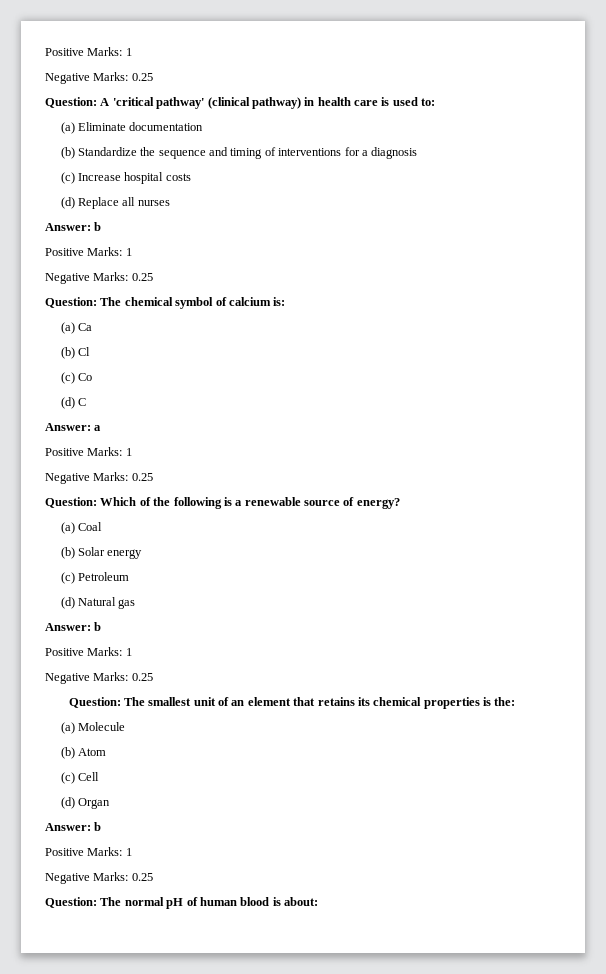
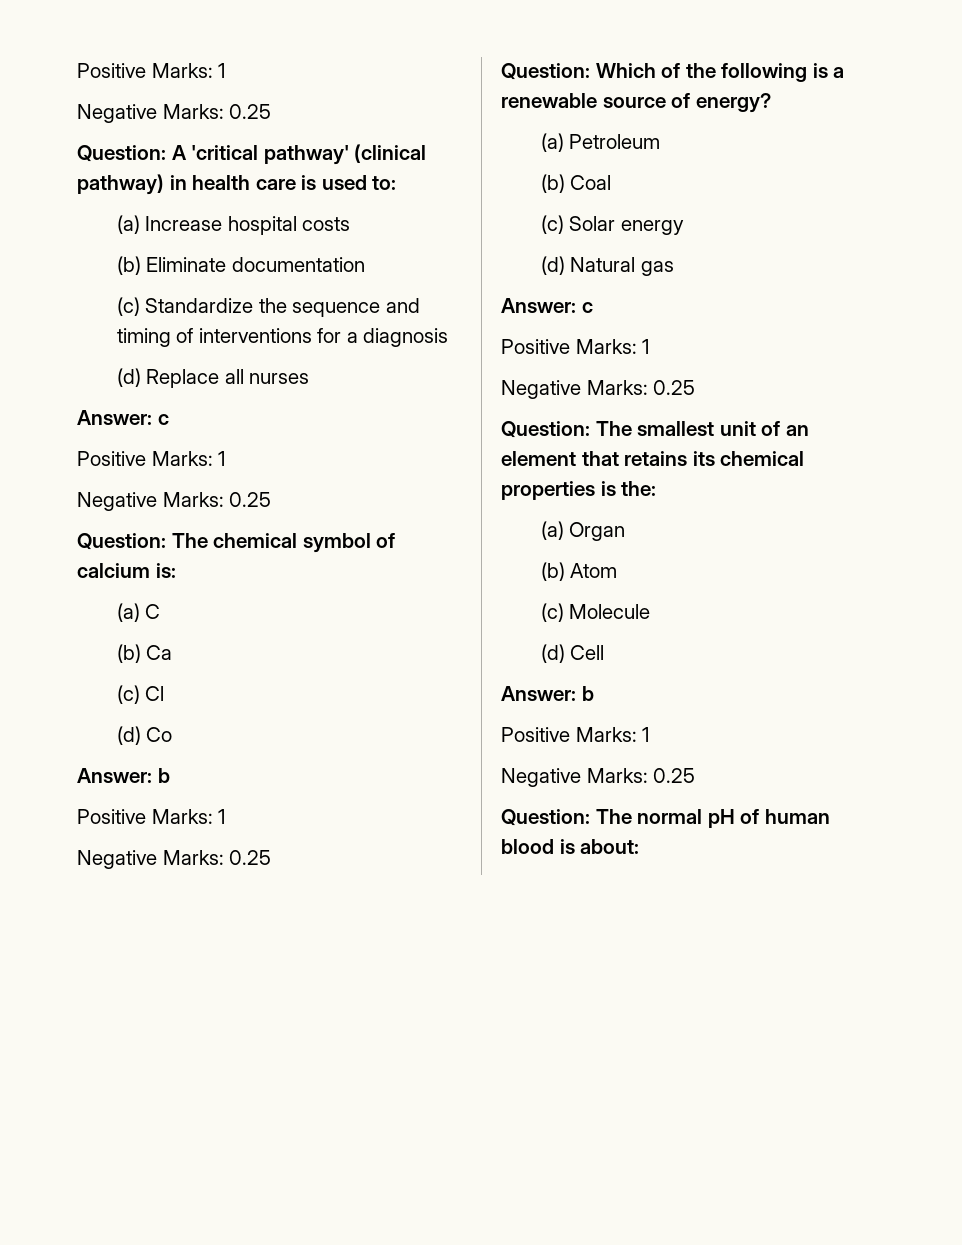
- (a) Eliminate documentation
+ (a) Increase hospital costs
+ (b) Eliminate documentation
- (b) Standardize the sequence and timing of interventions for a diagnosis
+ (c) Standardize the sequence and timing of interventions for a diagnosis
- (c) Increase hospital costs
  (d) Replace all nurses
- Answer: b
+ Answer: c
- (a) Ca
+ (a) C
+ (b) Ca
- (b) Cl
+ (c) Cl
- (c) Co
- (d) C
- Answer: a
+ (d) Co
+ Answer: b
- (a) Coal
+ (a) Petroleum
+ (b) Coal
- (b) Solar energy
+ (c) Solar energy
- (c) Petroleum
  (d) Natural gas
- Answer: b
+ Answer: c
- (a) Molecule
+ (a) Organ
- (c) Cell
- (d) Organ
+ (c) Molecule
+ (d) Cell

